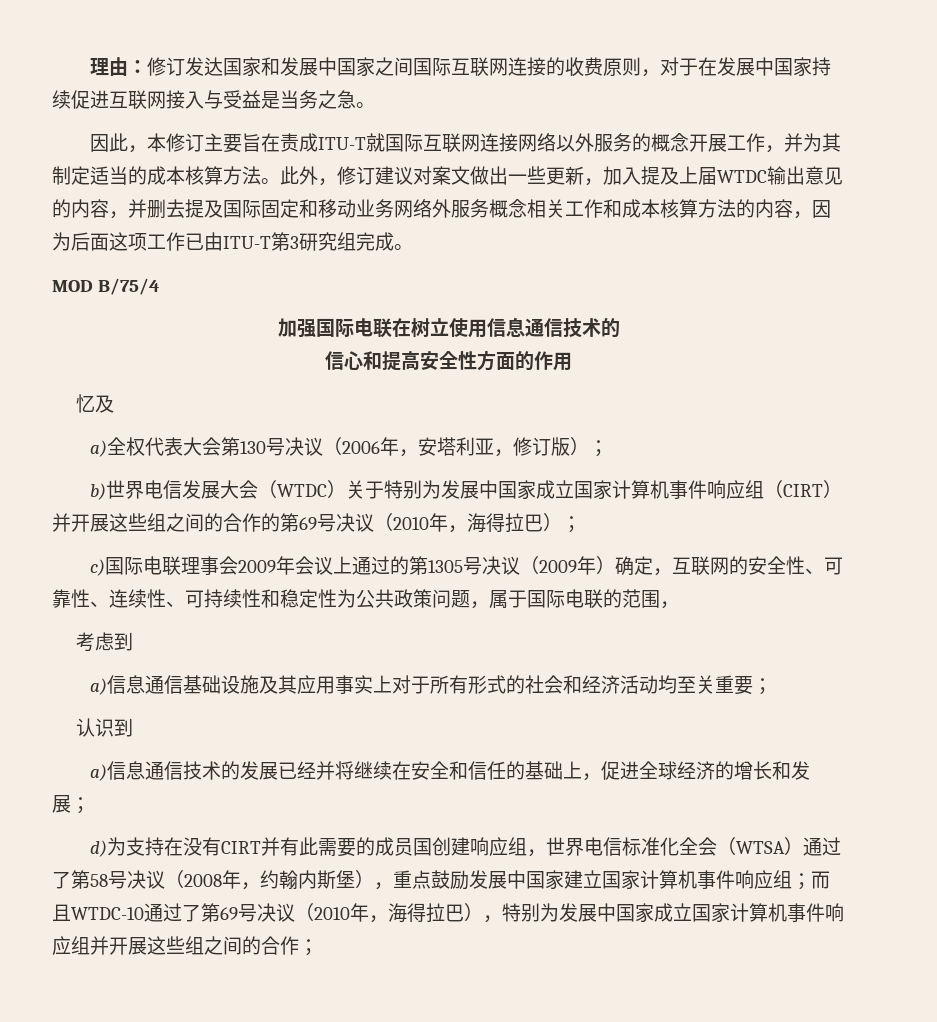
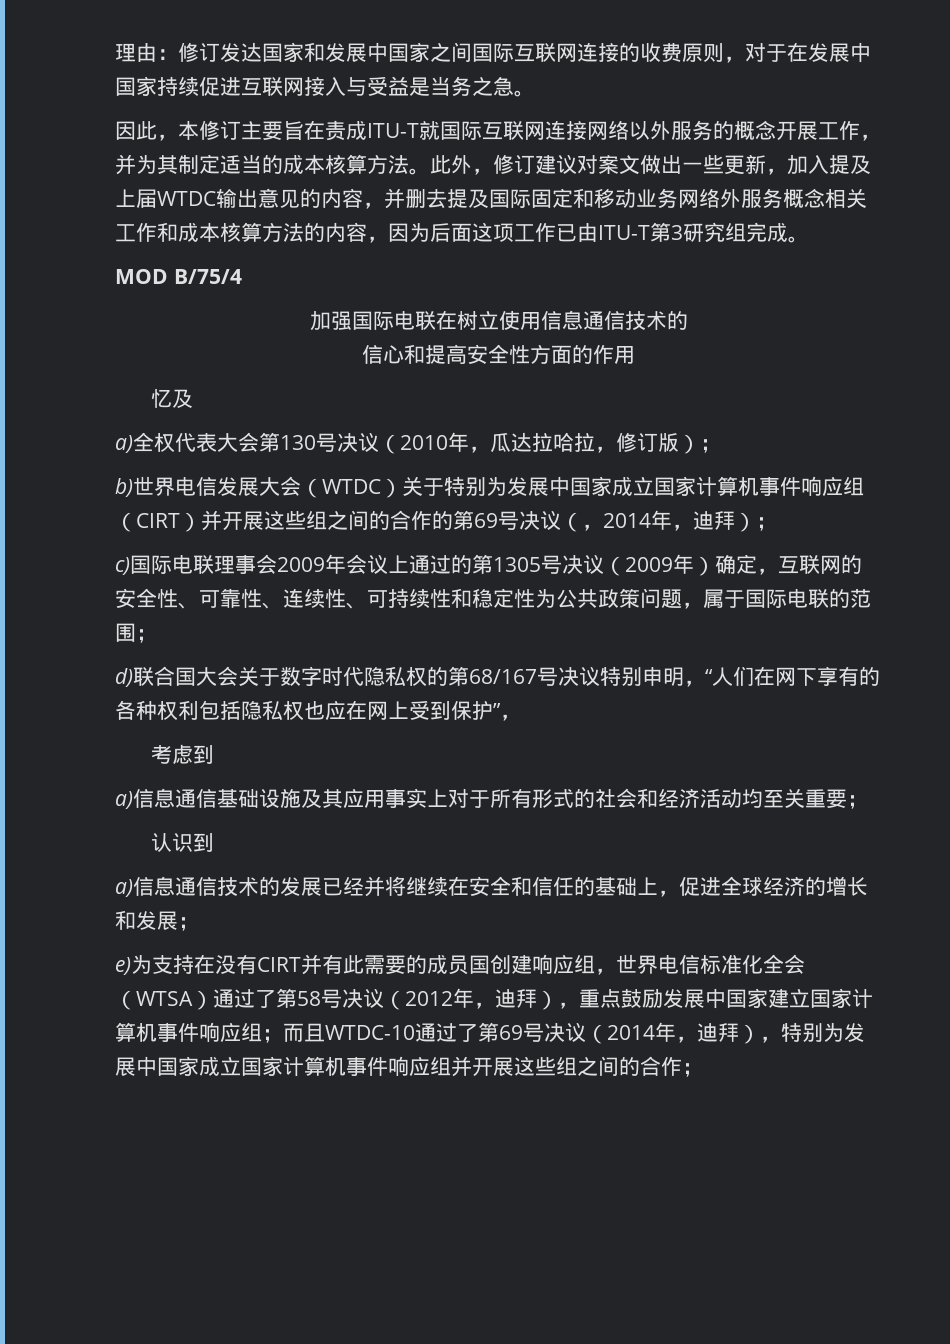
- a)全权代表大会第130号决议（2006年，安塔利亚，修订版）；
+ a)全权代表大会第130号决议（2010年，瓜达拉哈拉，修订版）；
- b)世界电信发展大会（WTDC）关于特别为发展中国家成立国家计算机事件响应组（CIRT）并开展这些组之间的合作的第69号决议（2010年，海得拉巴）；
+ b)世界电信发展大会（WTDC）关于特别为发展中国家成立国家计算机事件响应组（CIRT）并开展这些组之间的合作的第69号决议（，2014年，迪拜）；
- c)国际电联理事会2009年会议上通过的第1305号决议（2009年）确定，互联网的安全性、可靠性、连续性、可持续性和稳定性为公共政策问题，属于国际电联的范围，
+ c)国际电联理事会2009年会议上通过的第1305号决议（2009年）确定，互联网的安全性、可靠性、连续性、可持续性和稳定性为公共政策问题，属于国际电联的范围；
+ d)联合国大会关于数字时代隐私权的第68/167号决议特别申明，“人们在网下享有的各种权利包括隐私权也应在网上受到保护”，
- d)为支持在没有CIRT并有此需要的成员国创建响应组，世界电信标准化全会（WTSA）通过了第58号决议（2008年，约翰内斯堡），重点鼓励发展中国家建立国家计算机事件响应组；而且WTDC-10通过了第69号决议（2010年，海得拉巴），特别为发展中国家成立国家计算机事件响应组并开展这些组之间的合作；
+ e)为支持在没有CIRT并有此需要的成员国创建响应组，世界电信标准化全会（WTSA）通过了第58号决议（2012年，迪拜），重点鼓励发展中国家建立国家计算机事件响应组；而且WTDC-10通过了第69号决议（2014年，迪拜），特别为发展中国家成立国家计算机事件响应组并开展这些组之间的合作；

